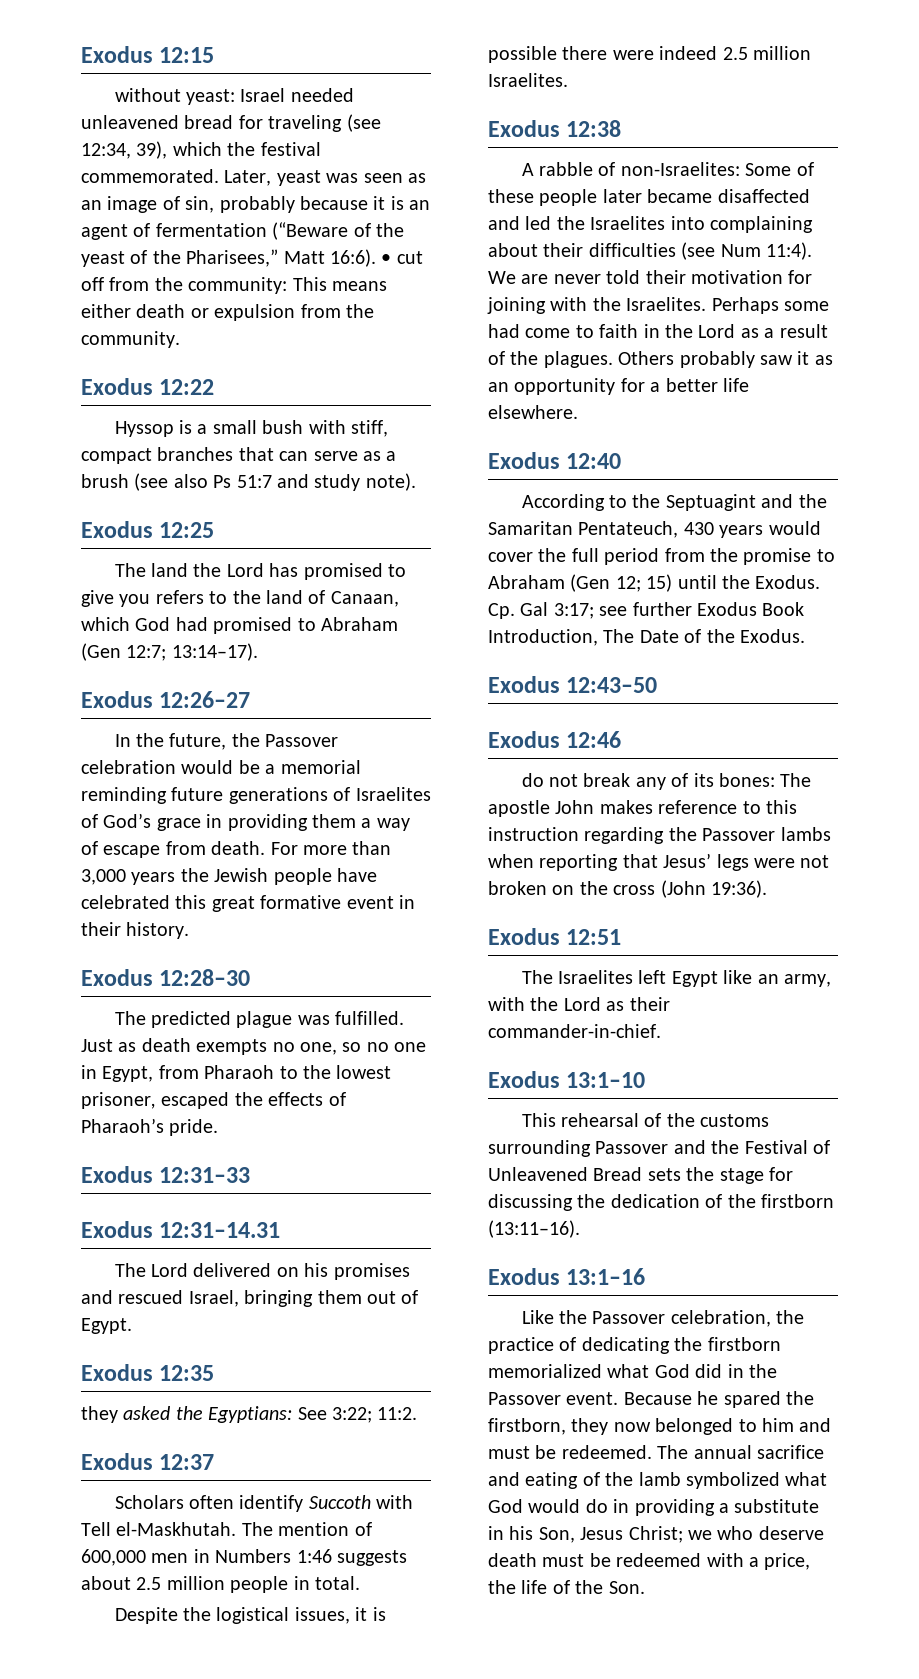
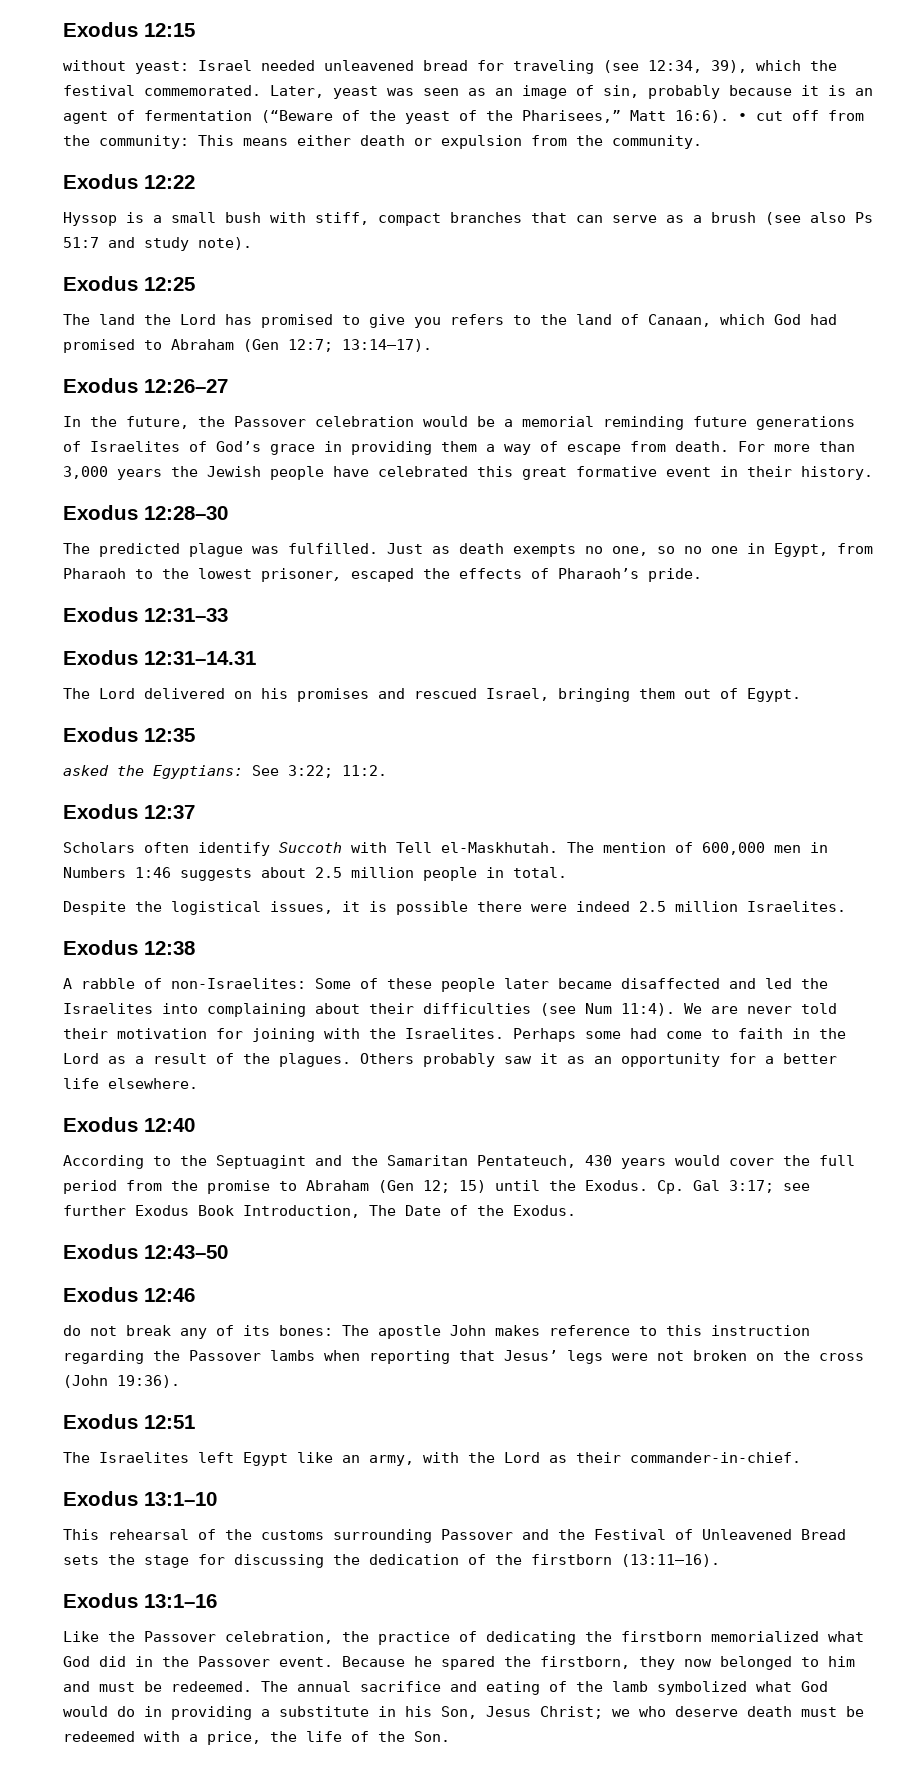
- they asked the Egyptians: See 3:22; 11:2.
+ asked the Egyptians: See 3:22; 11:2.

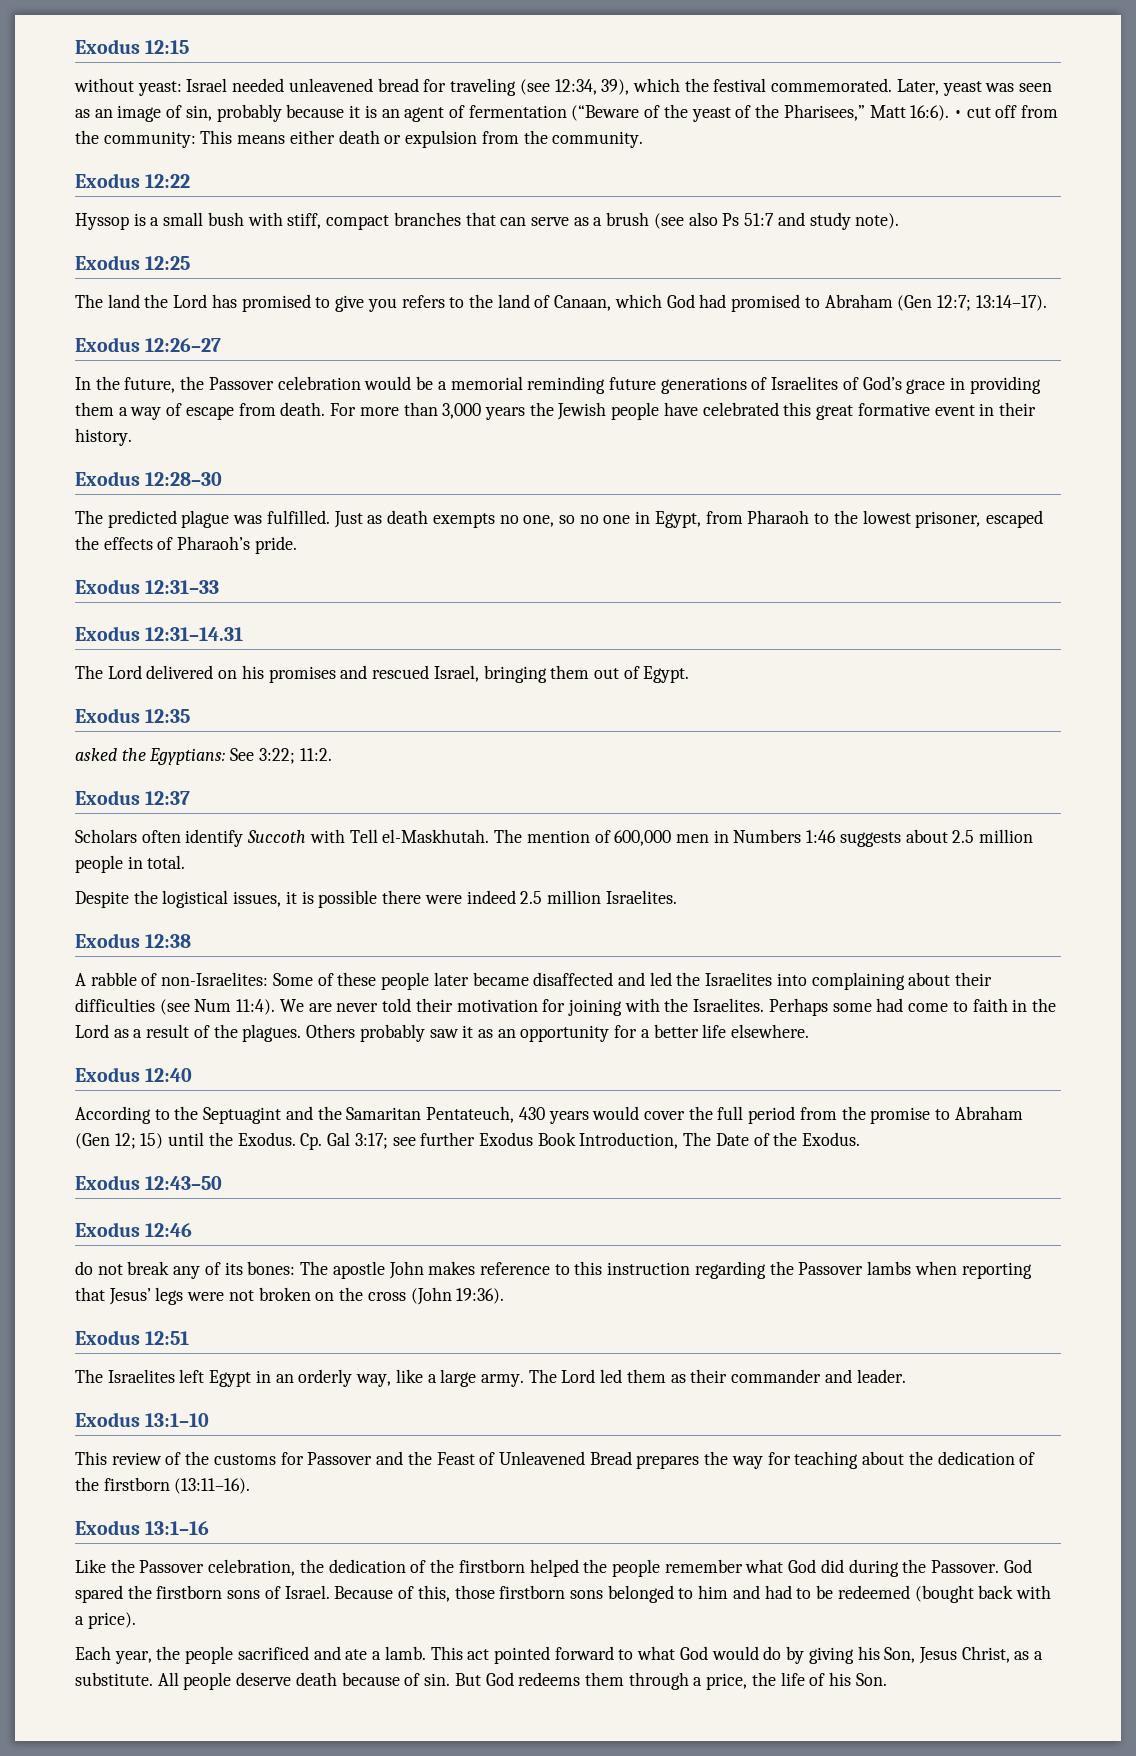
- The Israelites left Egypt like an army, with the Lord as their commander-in-chief.
+ The Israelites left Egypt in an orderly way, like a large army. The Lord led them as their commander and leader.
- This rehearsal of the customs surrounding Passover and the Festival of Unleavened Bread sets the stage for discussing the dedication of the firstborn (13:11–16).
+ This review of the customs for Passover and the Feast of Unleavened Bread prepares the way for teaching about the dedication of the firstborn (13:11–16).
- Like the Passover celebration, the practice of dedicating the firstborn memorialized what God did in the Passover event. Because he spared the firstborn, they now belonged to him and must be redeemed. The annual sacrifice and eating of the lamb symbolized what God would do in providing a substitute in his Son, Jesus Christ; we who deserve death must be redeemed with a price, the life of the Son.
+ Like the Passover celebration, the dedication of the firstborn helped the people remember what God did during the Passover. God spared the firstborn sons of Israel. Because of this, those firstborn sons belonged to him and had to be redeemed (bought back with a price).
+ Each year, the people sacrificed and ate a lamb. This act pointed forward to what God would do by giving his Son, Jesus Christ, as a substitute. All people deserve death because of sin. But God redeems them through a price, the life of his Son.

